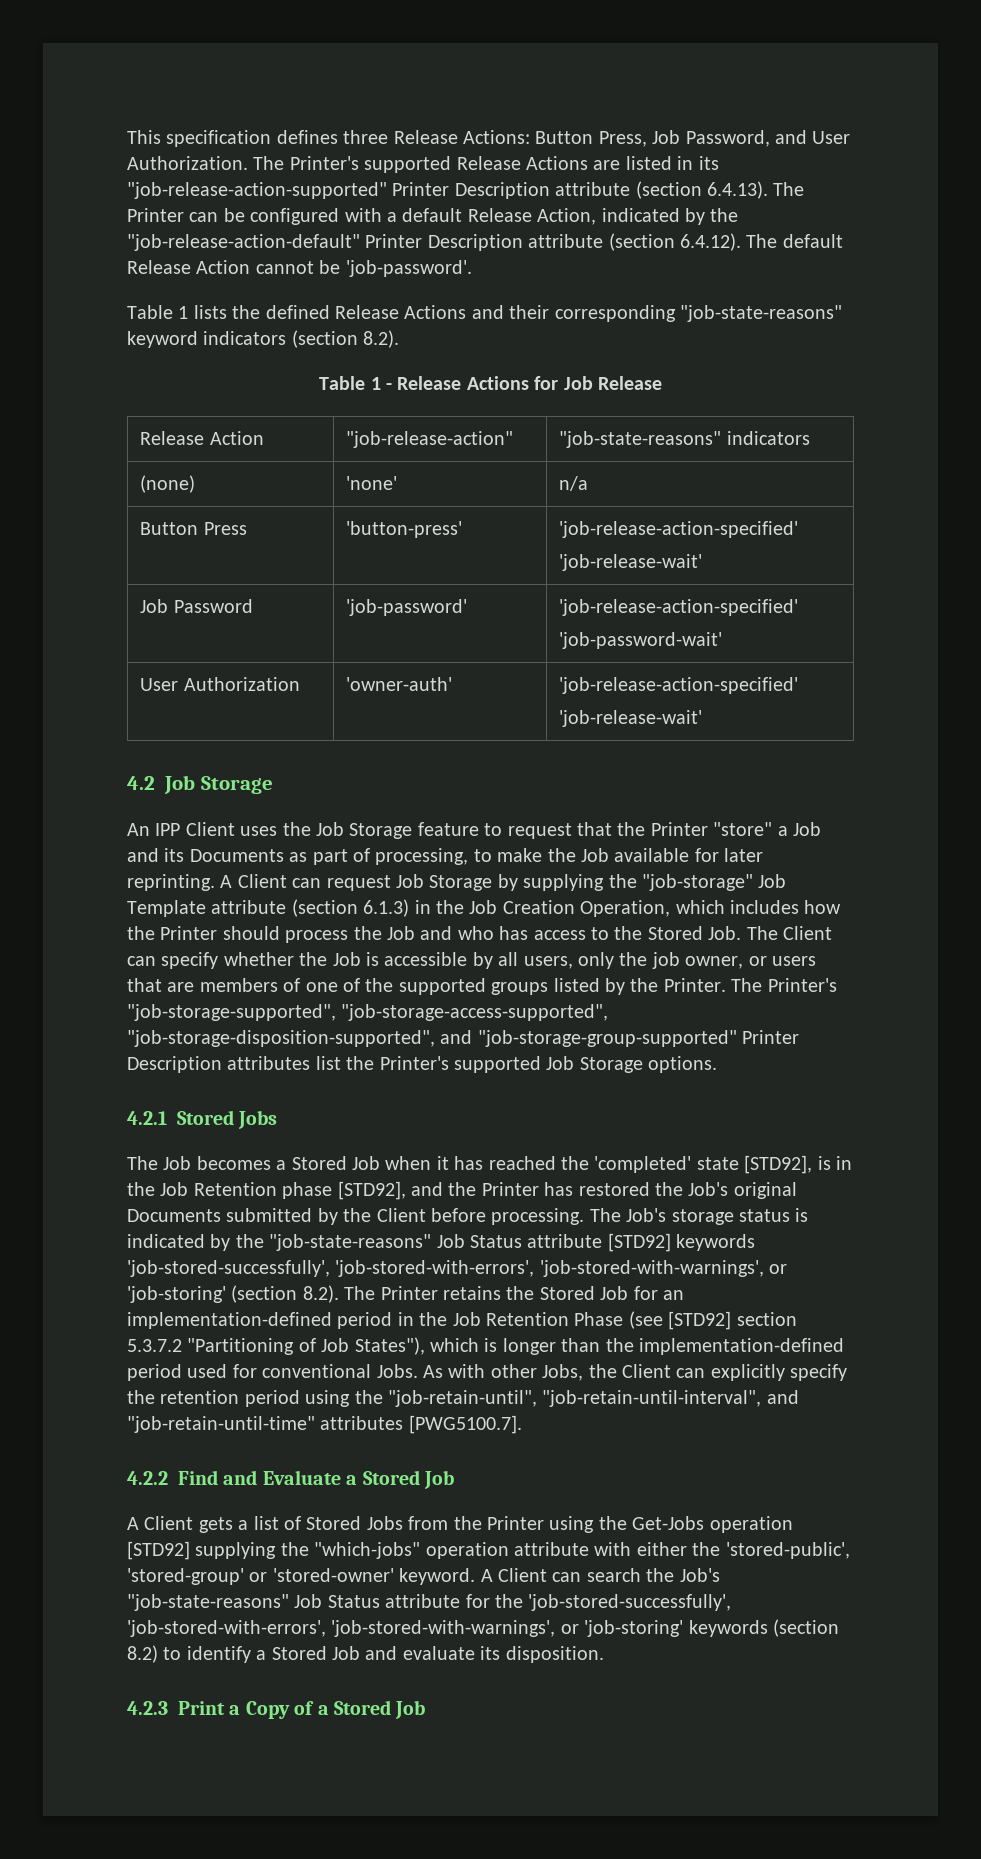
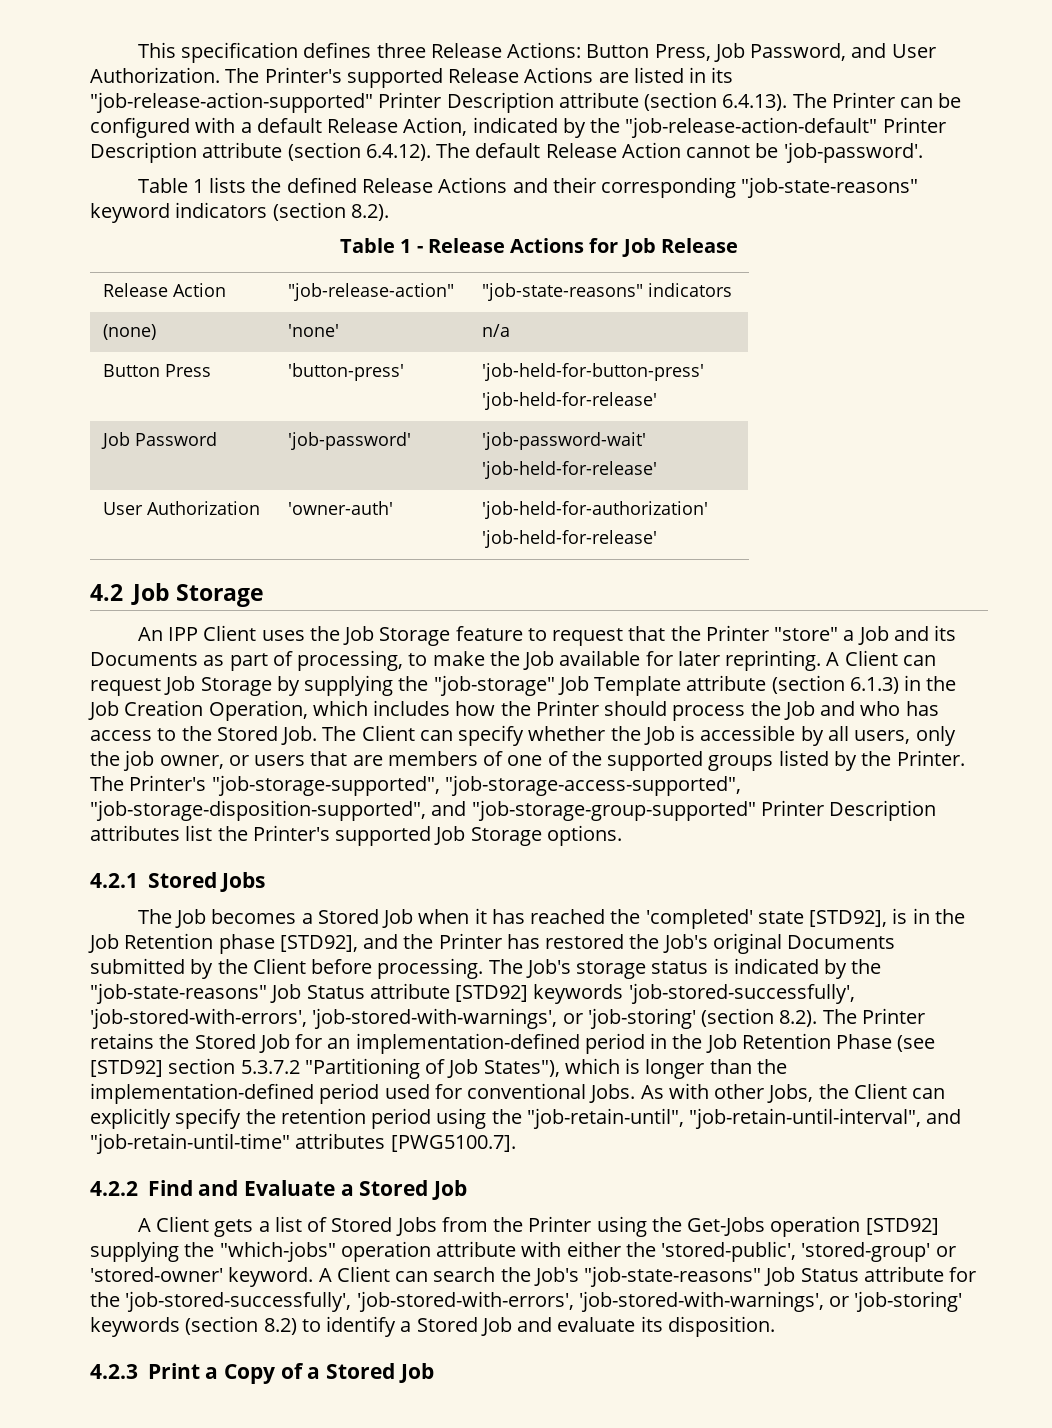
- Button Press | 'button-press' | 'job-release-action-specified'
- 'job-release-wait'
+ Button Press | 'button-press' | 'job-held-for-button-press'
+ 'job-held-for-release'
- Job Password | 'job-password' | 'job-release-action-specified'
- 'job-password-wait'
+ Job Password | 'job-password' | 'job-password-wait'
+ 'job-held-for-release'
- User Authorization | 'owner-auth' | 'job-release-action-specified'
- 'job-release-wait'
+ User Authorization | 'owner-auth' | 'job-held-for-authorization'
+ 'job-held-for-release'

